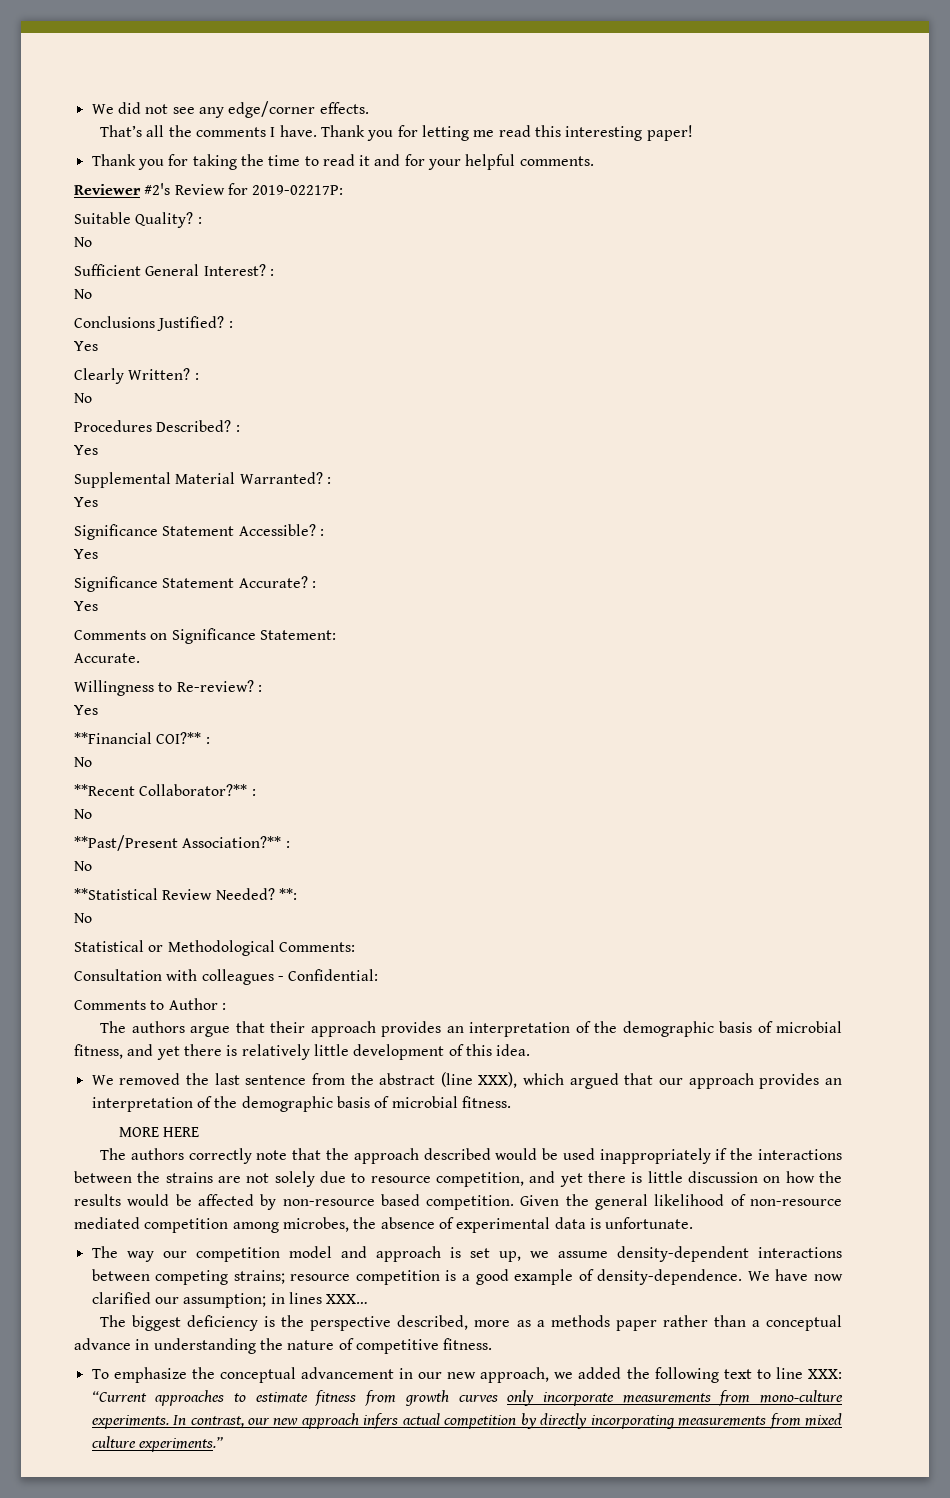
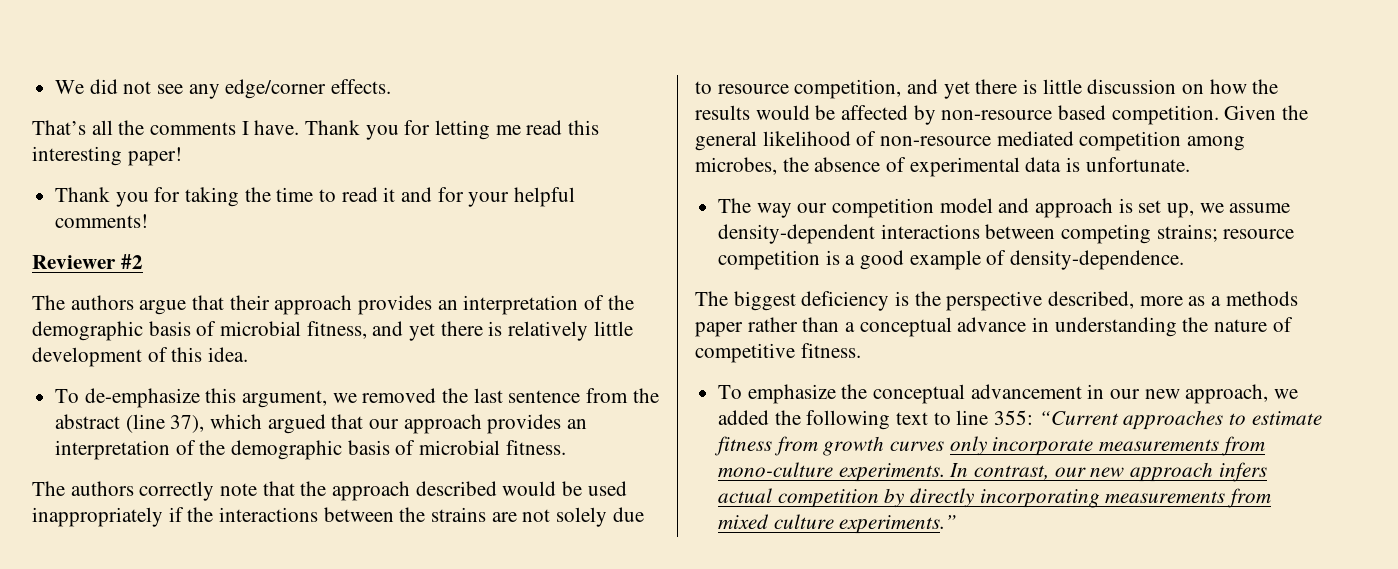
- Thank you for taking the time to read it and for your helpful comments.
+ Thank you for taking the time to read it and for your helpful comments!
- Reviewer #2's Review for 2019-02217P:
- Suitable Quality? :
- No
- Sufficient General Interest? :
- No
- Conclusions Justified? :
- Yes
- Clearly Written? :
- No
- Procedures Described? :
- Yes
- Supplemental Material Warranted? :
- Yes
- Significance Statement Accessible? :
- Yes
- Significance Statement Accurate? :
- Yes
- Comments on Significance Statement:
- Accurate.
- Willingness to Re-review? :
- Yes
- **Financial COI?** :
- No
- **Recent Collaborator?** :
- No
- **Past/Present Association?** :
- No
- **Statistical Review Needed? **:
- No
- Statistical or Methodological Comments:
- Consultation with colleagues - Confidential:
- Comments to Author :
+ Reviewer #2
- We removed the last sentence from the abstract (line XXX), which argued that our approach provides an interpretation of the demographic basis of microbial fitness.
+ To de-emphasize this argument, we removed the last sentence from the abstract (line 37), which argued that our approach provides an interpretation of the demographic basis of microbial fitness.
- MORE HERE
- We have now clarified our assumption; in lines XXX…
- To emphasize the conceptual advancement in our new approach, we added the following text to line XXX: “Current approaches to estimate fitness from growth curves only incorporate measurements from mono-culture experiments.
+ To emphasize the conceptual advancement in our new approach, we added the following text to line 355: “Current approaches to estimate fitness from growth curves only incorporate measurements from mono-culture experiments.

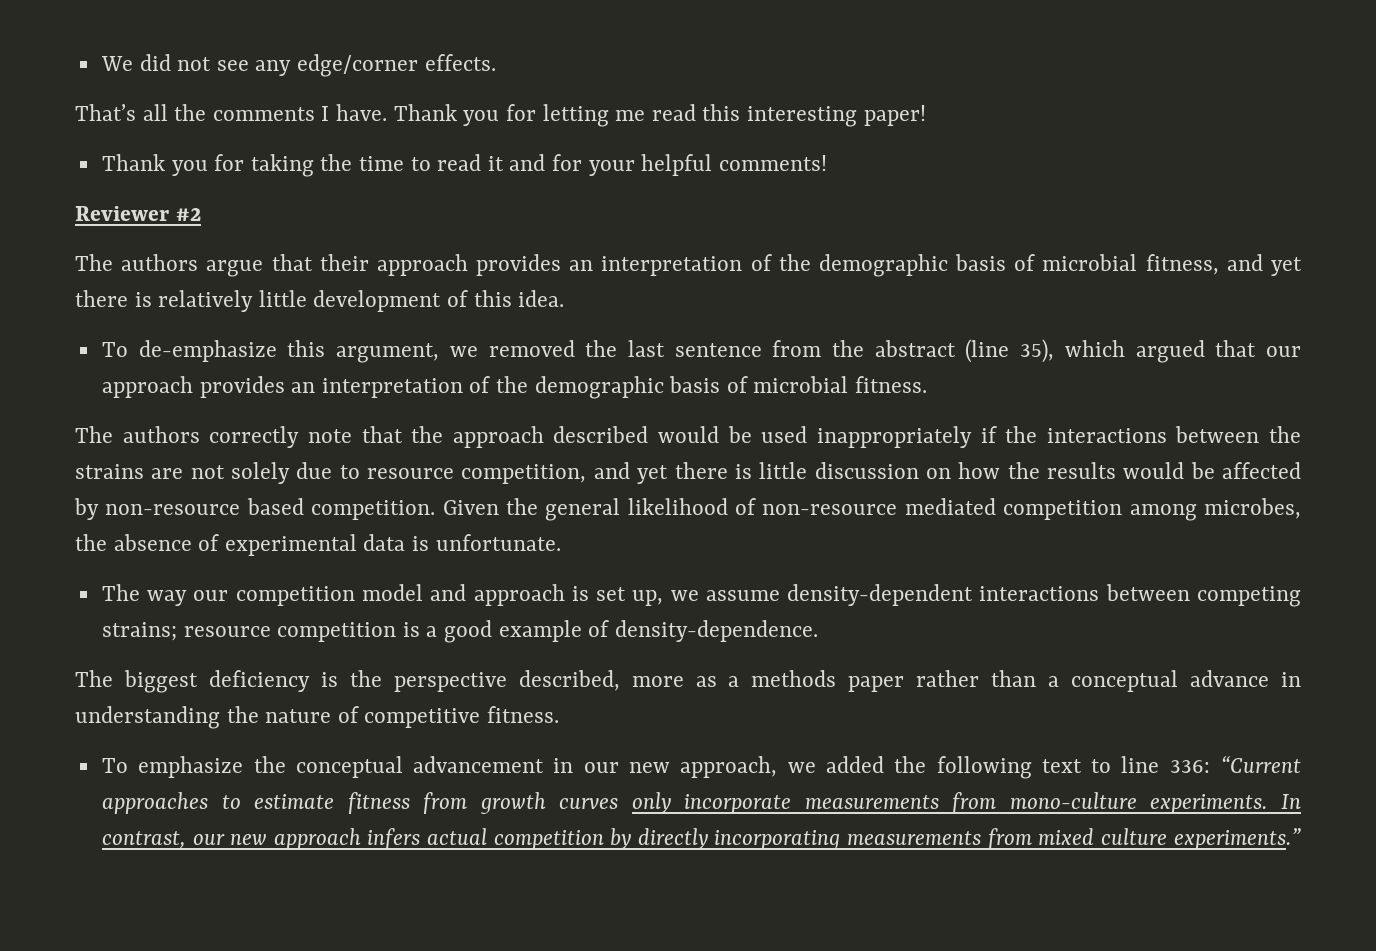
- To de-emphasize this argument, we removed the last sentence from the abstract (line 37), which argued that our approach provides an interpretation of the demographic basis of microbial fitness.
+ To de-emphasize this argument, we removed the last sentence from the abstract (line 35), which argued that our approach provides an interpretation of the demographic basis of microbial fitness.
- To emphasize the conceptual advancement in our new approach, we added the following text to line 355: “Current approaches to estimate fitness from growth curves only incorporate measurements from mono-culture experiments.
+ To emphasize the conceptual advancement in our new approach, we added the following text to line 336: “Current approaches to estimate fitness from growth curves only incorporate measurements from mono-culture experiments.

